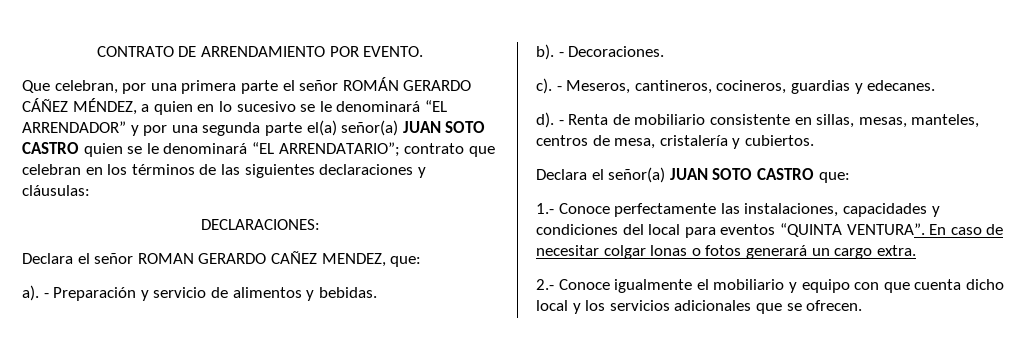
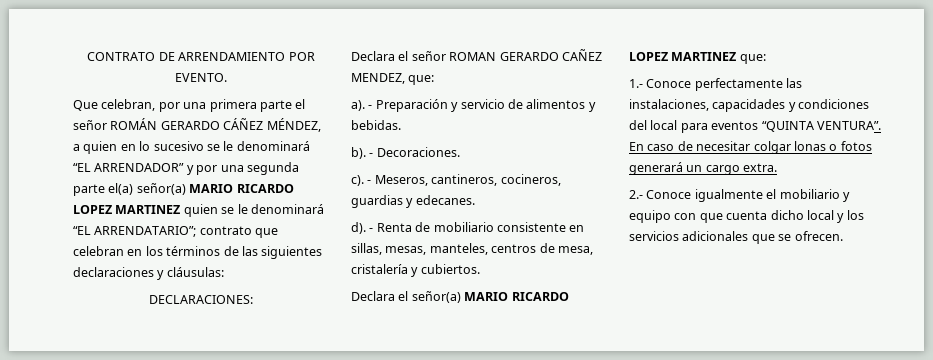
- Que celebran, por una primera parte el señor ROMÁN GERARDO CÁÑEZ MÉNDEZ, a quien en lo sucesivo se le denominará “EL ARRENDADOR” y por una segunda parte el(a) señor(a) JUAN SOTO CASTRO quien se le denominará “EL ARRENDATARIO”; contrato que celebran en los términos de las siguientes declaraciones y cláusulas:
+ Que celebran, por una primera parte el señor ROMÁN GERARDO CÁÑEZ MÉNDEZ, a quien en lo sucesivo se le denominará “EL ARRENDADOR” y por una segunda parte el(a) señor(a) MARIO RICARDO LOPEZ MARTINEZ quien se le denominará “EL ARRENDATARIO”; contrato que celebran en los términos de las siguientes declaraciones y cláusulas:
- Declara el señor(a) JUAN SOTO CASTRO que:
+ Declara el señor(a) MARIO RICARDO LOPEZ MARTINEZ que:

